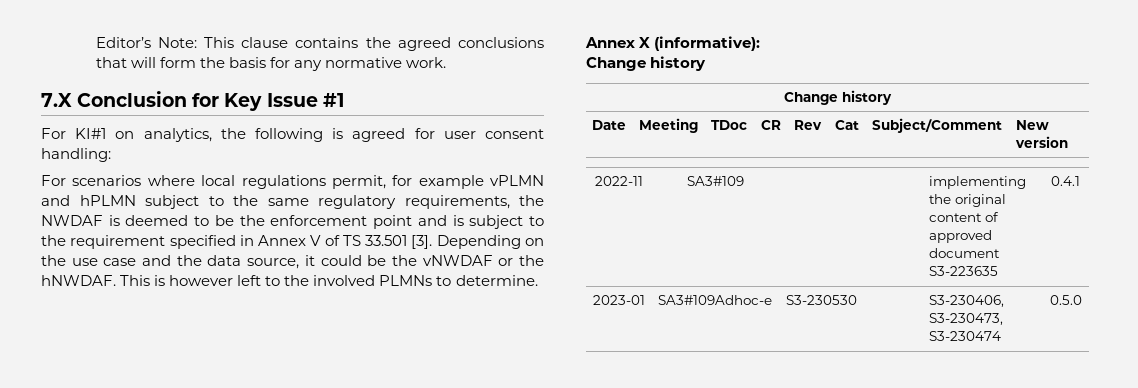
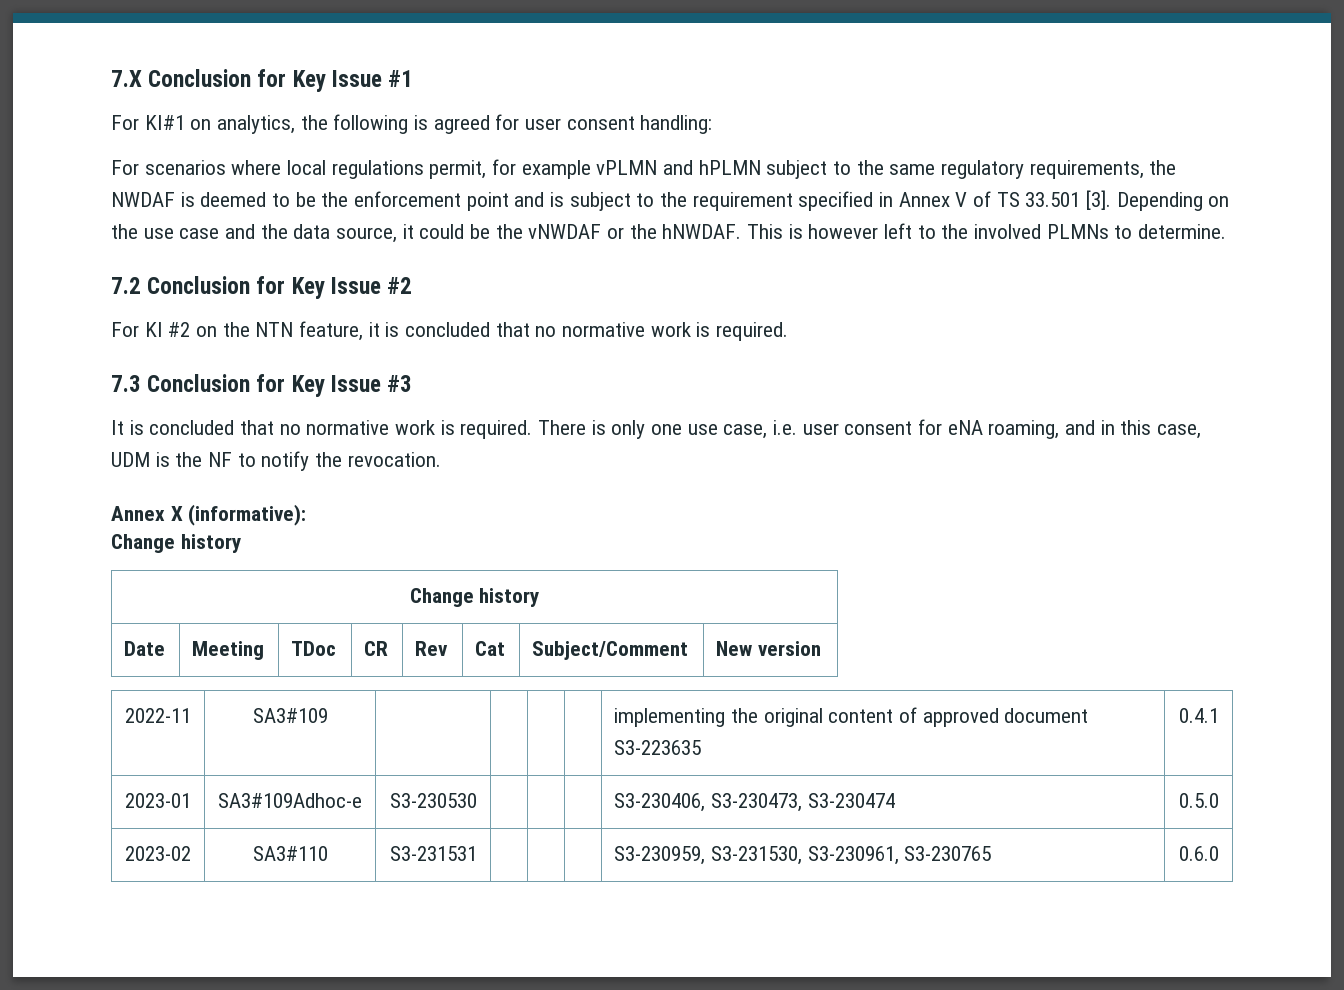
- Editor’s Note: This clause contains the agreed conclusions that will form the basis for any normative work.
+ 7.2 Conclusion for Key Issue #2
+ For KI #2 on the NTN feature, it is concluded that no normative work is required.
+ 7.3 Conclusion for Key Issue #3
+ It is concluded that no normative work is required. There is only one use case, i.e. user consent for eNA roaming, and in this case, UDM is the NF to notify the revocation.
+ 2023-02 | SA3#110 | S3-231531 | | | | S3-230959, S3-231530, S3-230961, S3-230765 | 0.6.0

